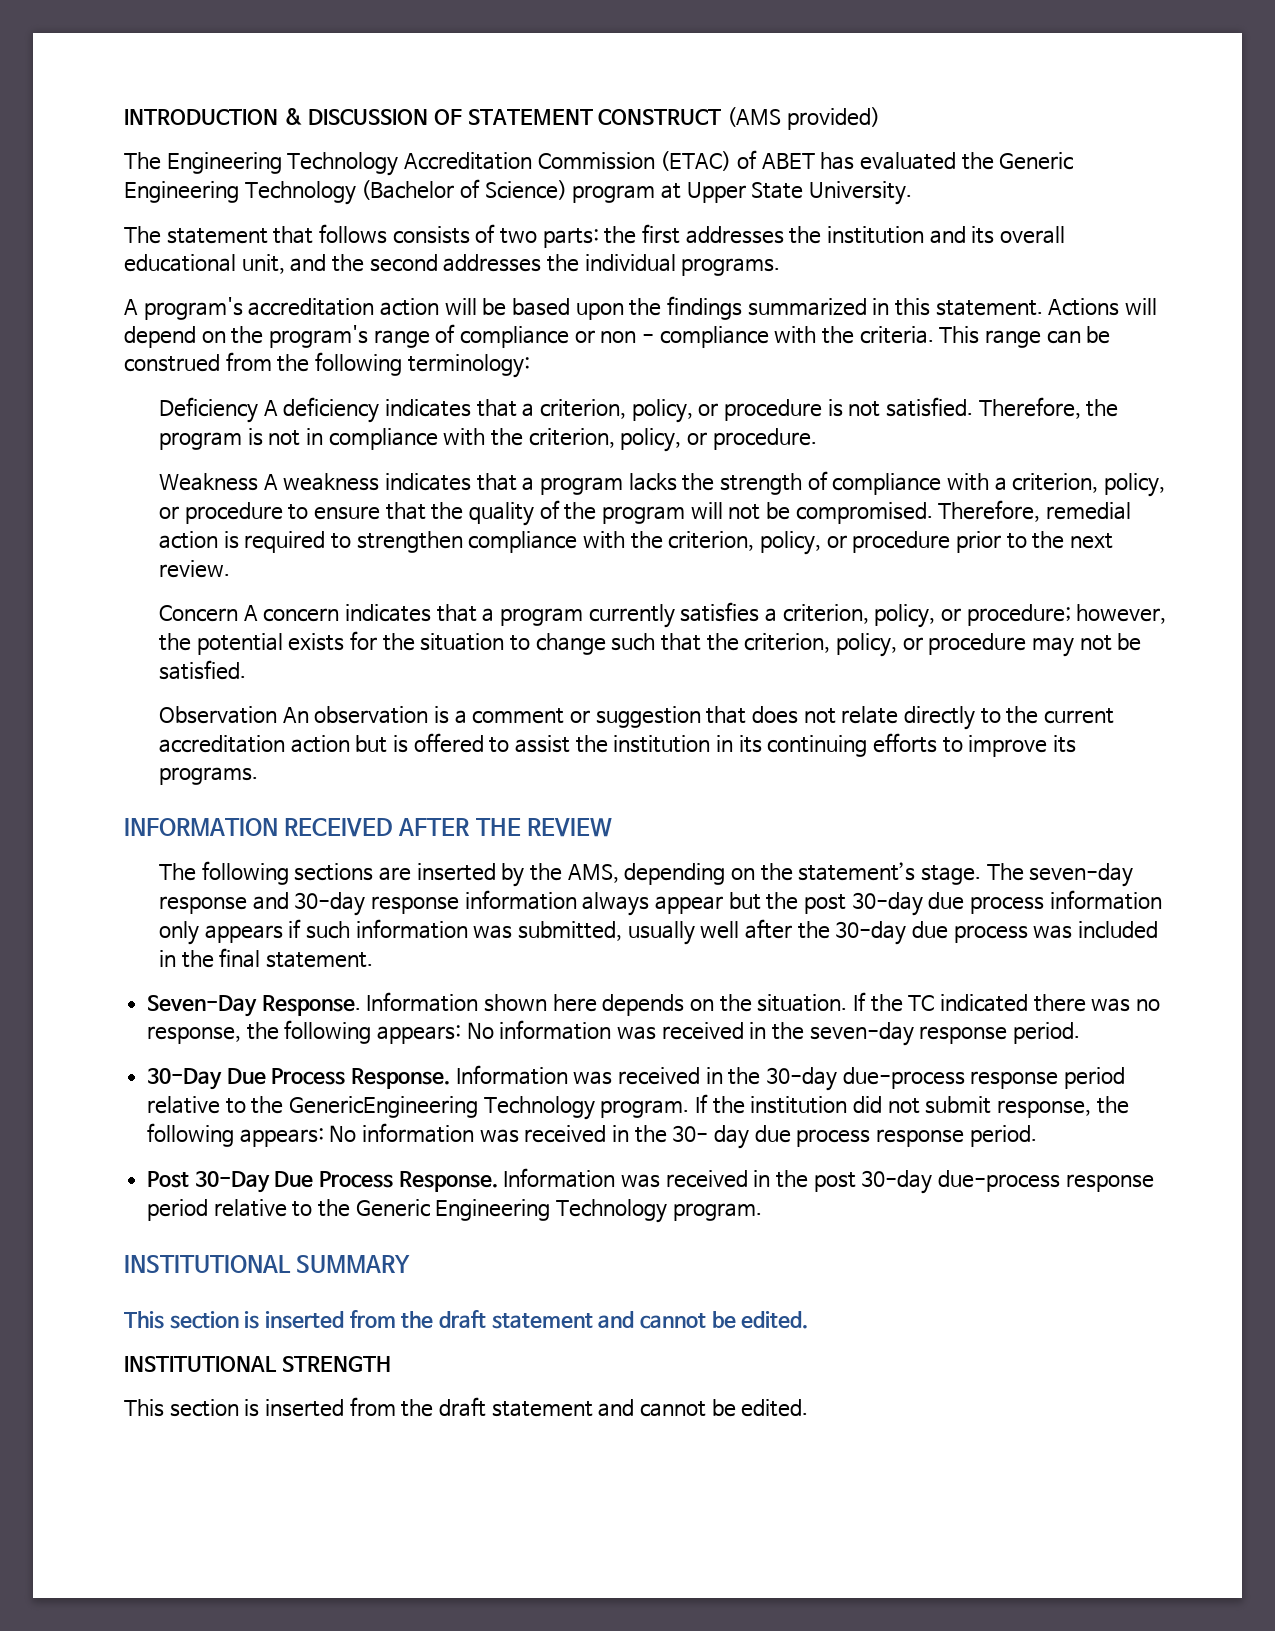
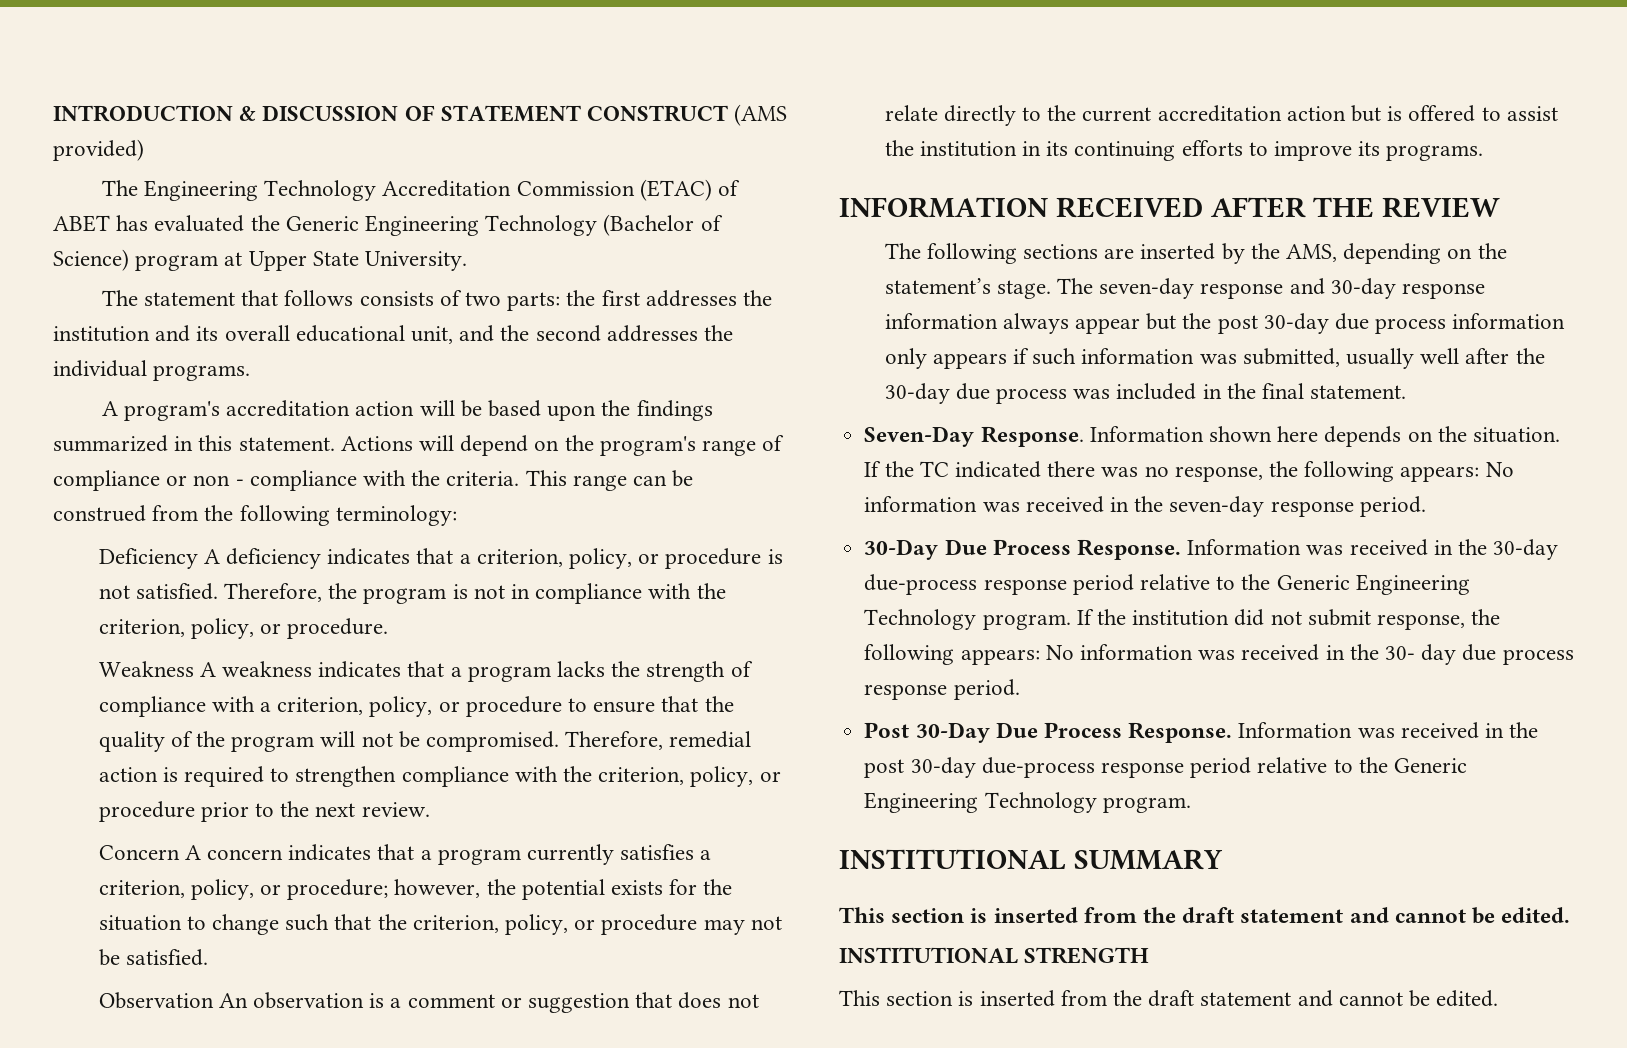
- Information was received in the 30-day due-process response period relative to the GenericEngineering Technology program.
+ Information was received in the 30-day due-process response period relative to the Generic Engineering Technology program.

